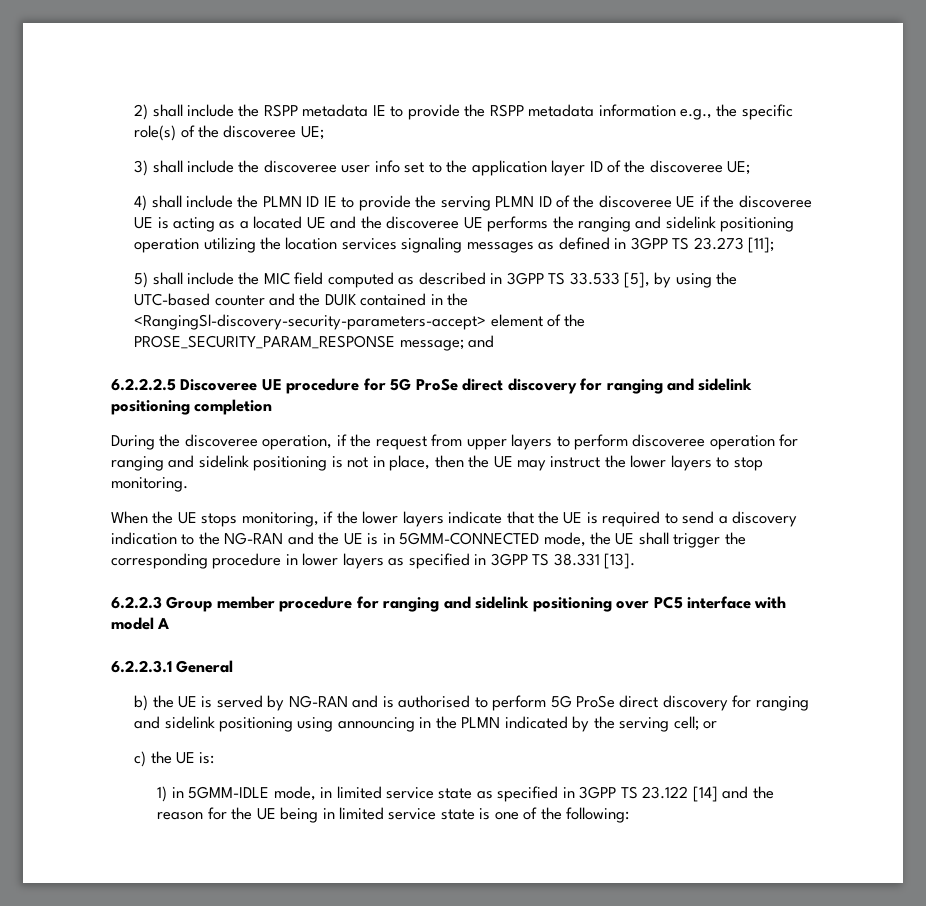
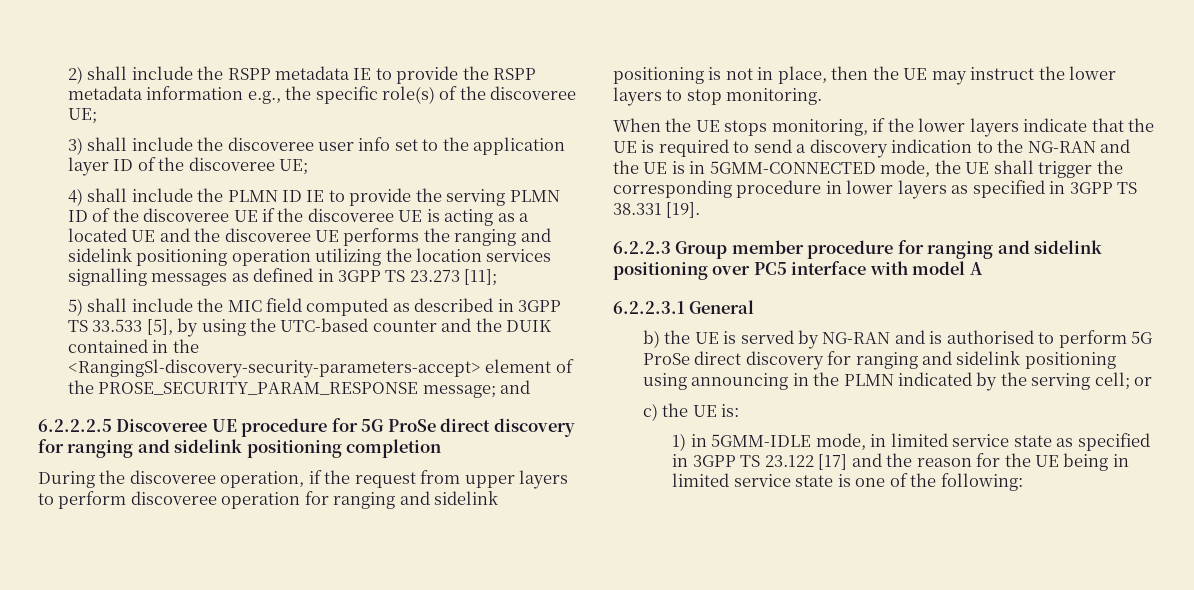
- 4) shall include the PLMN ID IE to provide the serving PLMN ID of the discoveree UE if the discoveree UE is acting as a located UE and the discoveree UE performs the ranging and sidelink positioning operation utilizing the location services signaling messages as defined in 3GPP TS 23.273 [11];
+ 4) shall include the PLMN ID IE to provide the serving PLMN ID of the discoveree UE if the discoveree UE is acting as a located UE and the discoveree UE performs the ranging and sidelink positioning operation utilizing the location services signalling messages as defined in 3GPP TS 23.273 [11];
- When the UE stops monitoring, if the lower layers indicate that the UE is required to send a discovery indication to the NG-RAN and the UE is in 5GMM-CONNECTED mode, the UE shall trigger the corresponding procedure in lower layers as specified in 3GPP TS 38.331 [13].
+ When the UE stops monitoring, if the lower layers indicate that the UE is required to send a discovery indication to the NG-RAN and the UE is in 5GMM-CONNECTED mode, the UE shall trigger the corresponding procedure in lower layers as specified in 3GPP TS 38.331 [19].
- 1) in 5GMM-IDLE mode, in limited service state as specified in 3GPP TS 23.122 [14] and the reason for the UE being in limited service state is one of the following:
+ 1) in 5GMM-IDLE mode, in limited service state as specified in 3GPP TS 23.122 [17] and the reason for the UE being in limited service state is one of the following:

